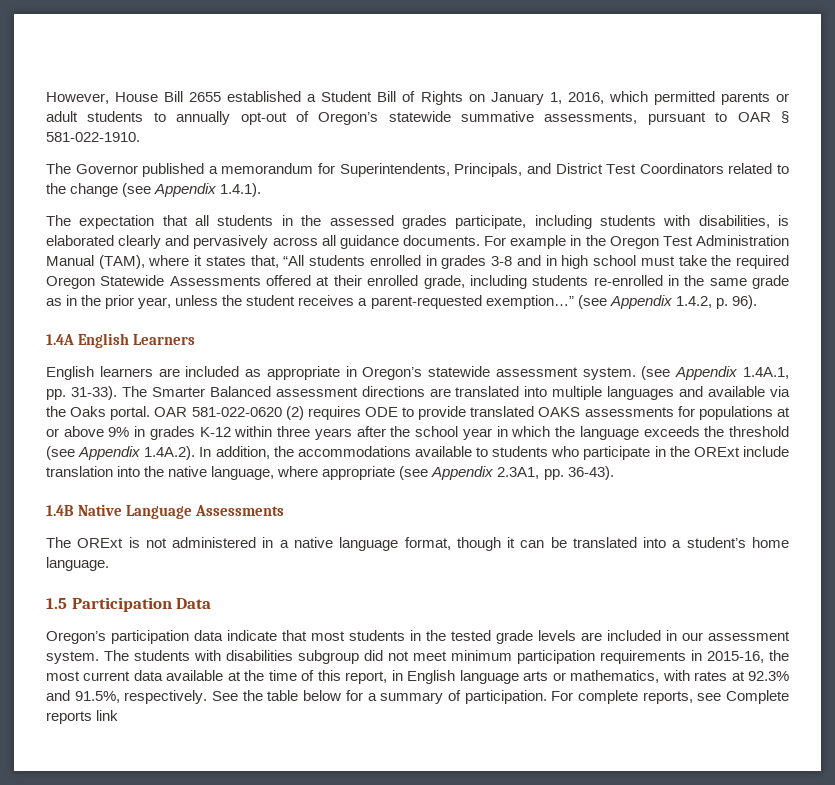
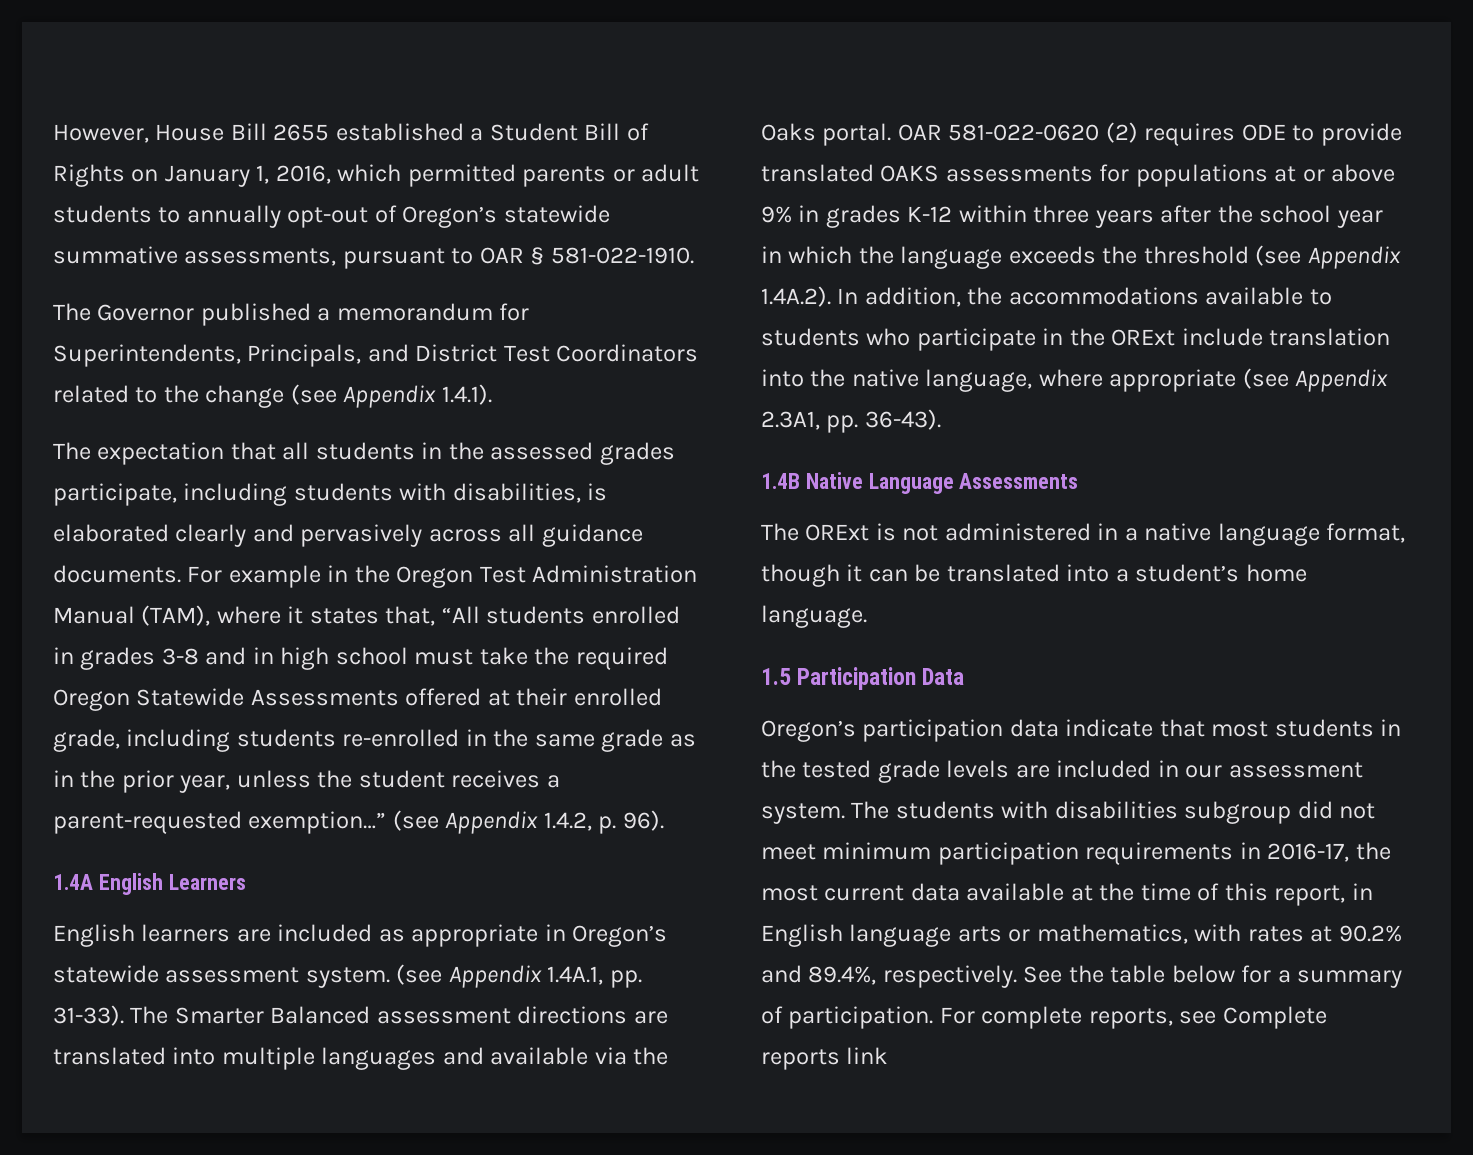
- The students with disabilities subgroup did not meet minimum participation requirements in 2015-16, the most current data available at the time of this report, in English language arts or mathematics, with rates at 92.3% and 91.5%, respectively.
+ The students with disabilities subgroup did not meet minimum participation requirements in 2016-17, the most current data available at the time of this report, in English language arts or mathematics, with rates at 90.2% and 89.4%, respectively.

